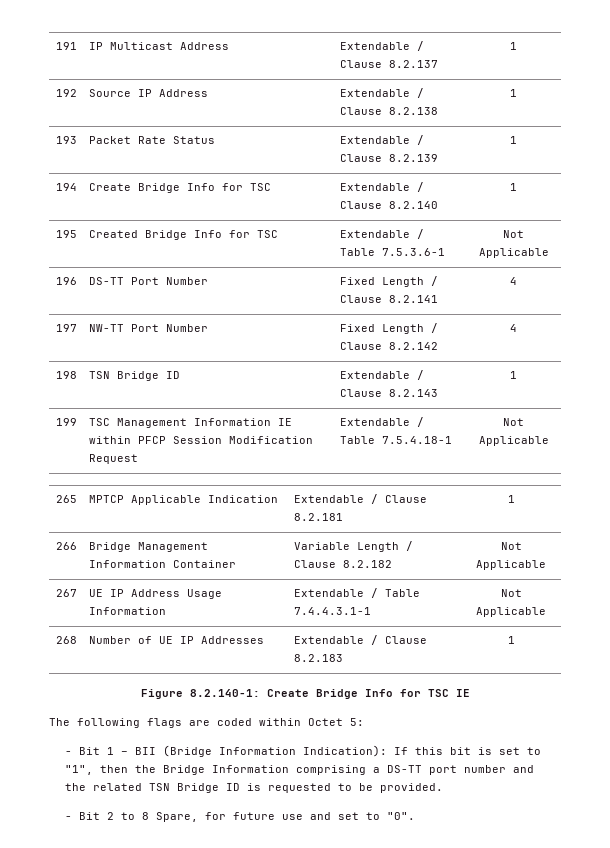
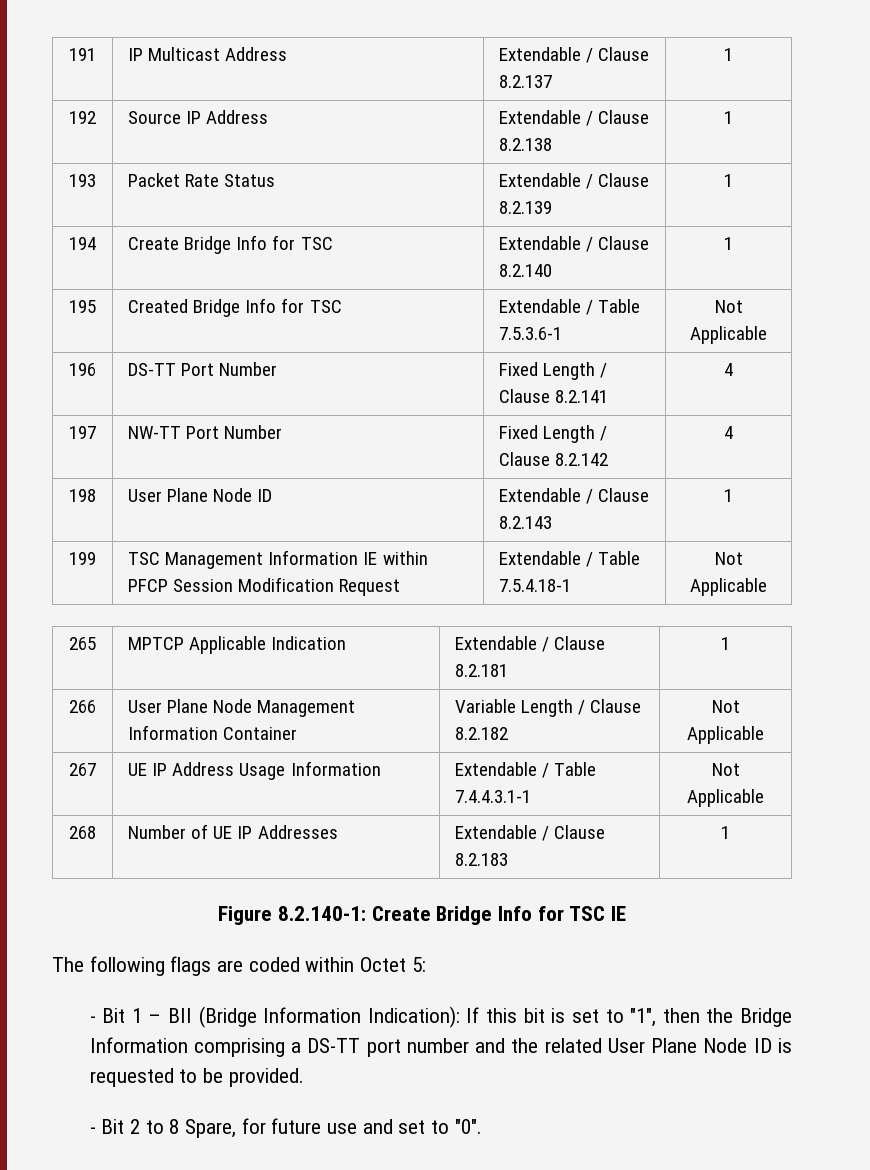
- 198 | TSN Bridge ID | Extendable / Clause 8.2.143 | 1
+ 198 | User Plane Node ID | Extendable / Clause 8.2.143 | 1
- 266 | Bridge Management Information Container | Variable Length / Clause 8.2.182 | Not Applicable
+ 266 | User Plane Node Management Information Container | Variable Length / Clause 8.2.182 | Not Applicable
- - Bit 1 – BII (Bridge Information Indication): If this bit is set to "1", then the Bridge Information comprising a DS-TT port number and the related TSN Bridge ID is requested to be provided.
+ - Bit 1 – BII (Bridge Information Indication): If this bit is set to "1", then the Bridge Information comprising a DS-TT port number and the related User Plane Node ID is requested to be provided.

